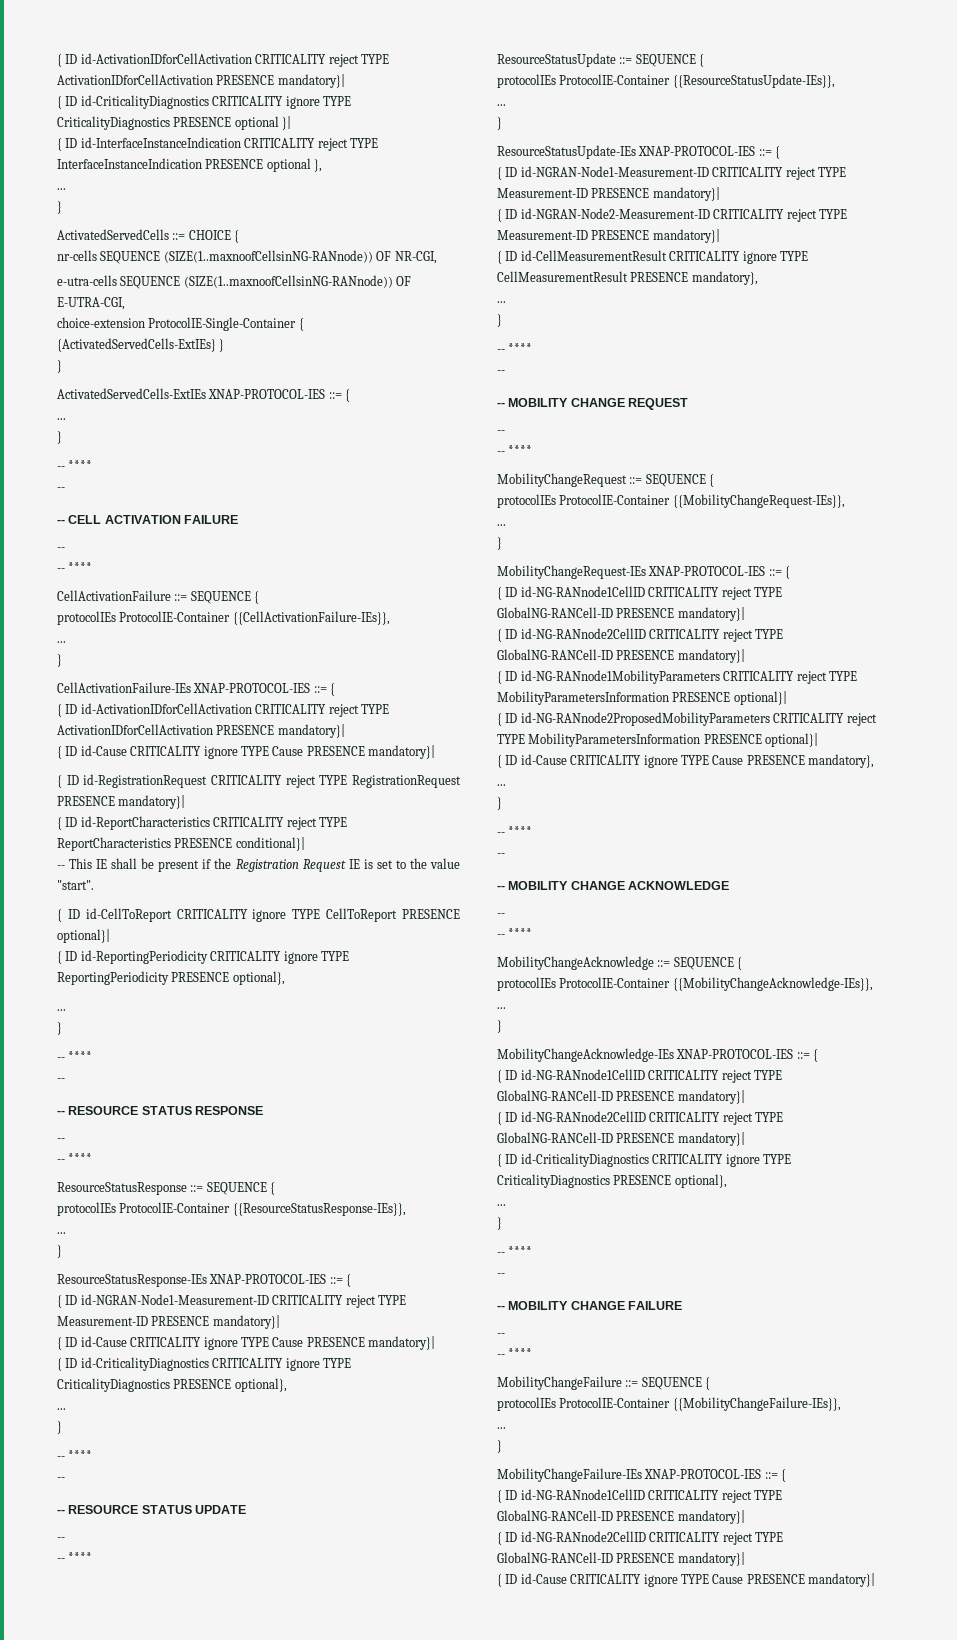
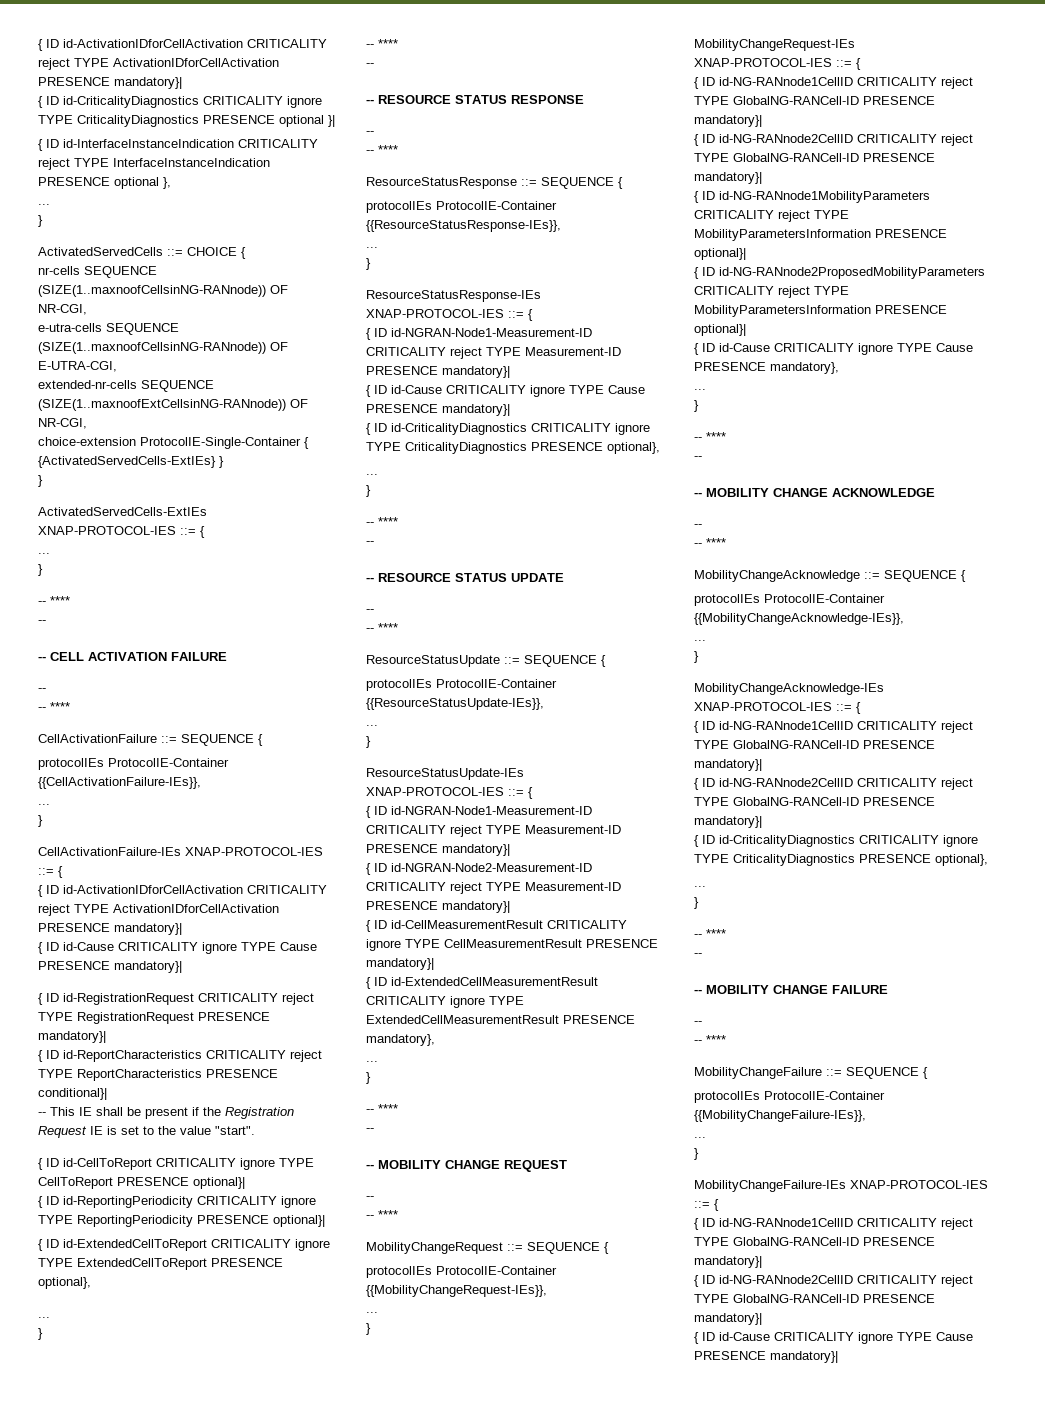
+ extended-nr-cells SEQUENCE (SIZE(1..maxnoofExtCellsinNG-RANnode)) OF NR-CGI,
- { ID id-ReportingPeriodicity CRITICALITY ignore TYPE ReportingPeriodicity PRESENCE optional},
+ { ID id-ReportingPeriodicity CRITICALITY ignore TYPE ReportingPeriodicity PRESENCE optional}|
+ { ID id-ExtendedCellToReport CRITICALITY ignore TYPE ExtendedCellToReport PRESENCE optional},
- { ID id-CellMeasurementResult CRITICALITY ignore TYPE CellMeasurementResult PRESENCE mandatory},
+ { ID id-CellMeasurementResult CRITICALITY ignore TYPE CellMeasurementResult PRESENCE mandatory}|
+ { ID id-ExtendedCellMeasurementResult CRITICALITY ignore TYPE ExtendedCellMeasurementResult PRESENCE mandatory},

